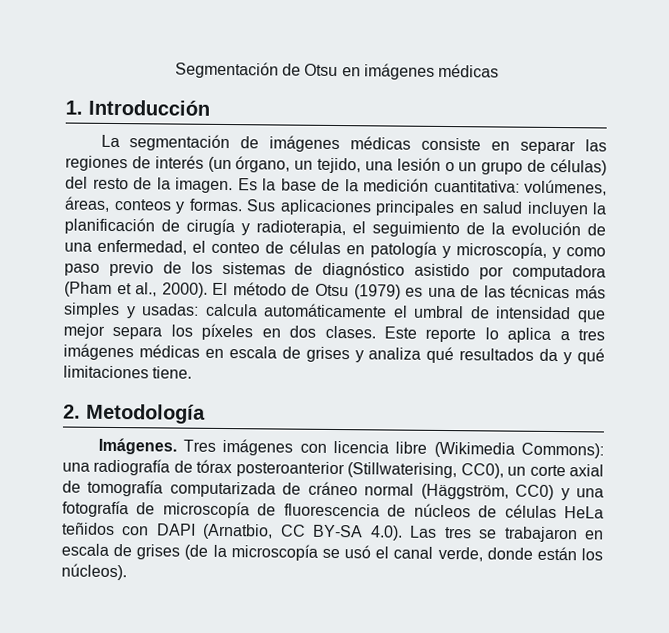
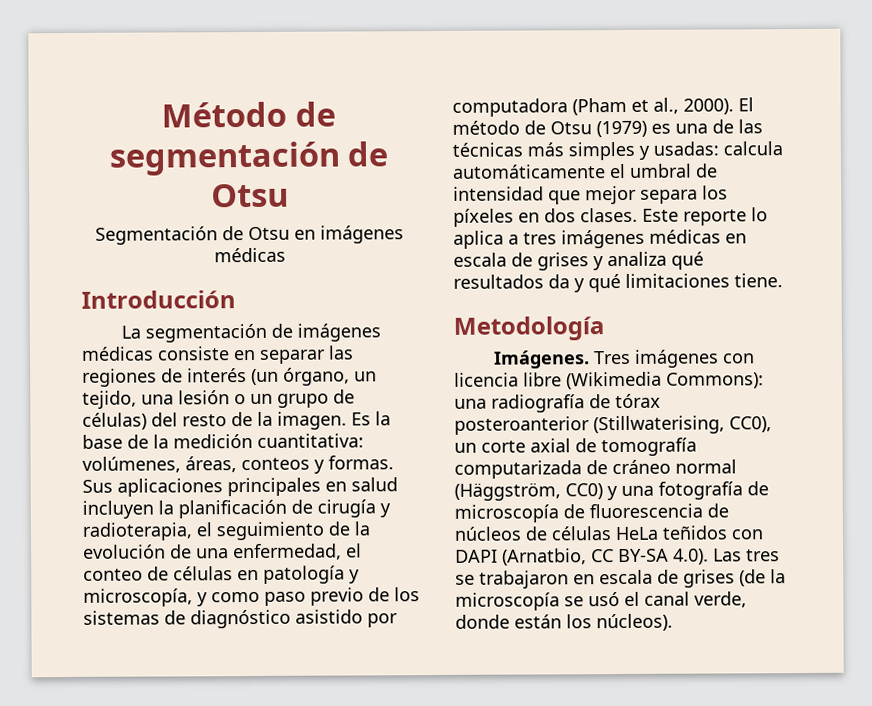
+ Método de segmentación de Otsu
- 1. Introducción
+ Introducción
- 2. Metodología
+ Metodología

